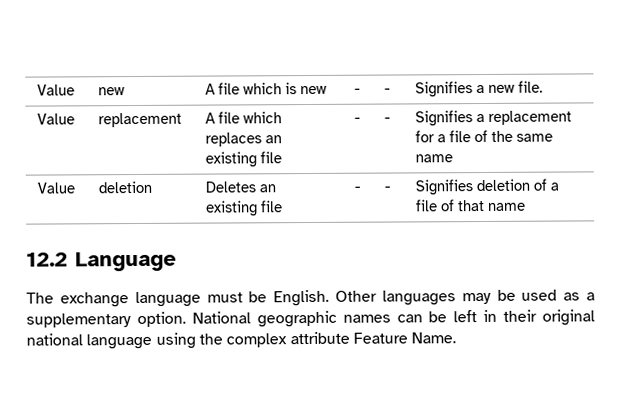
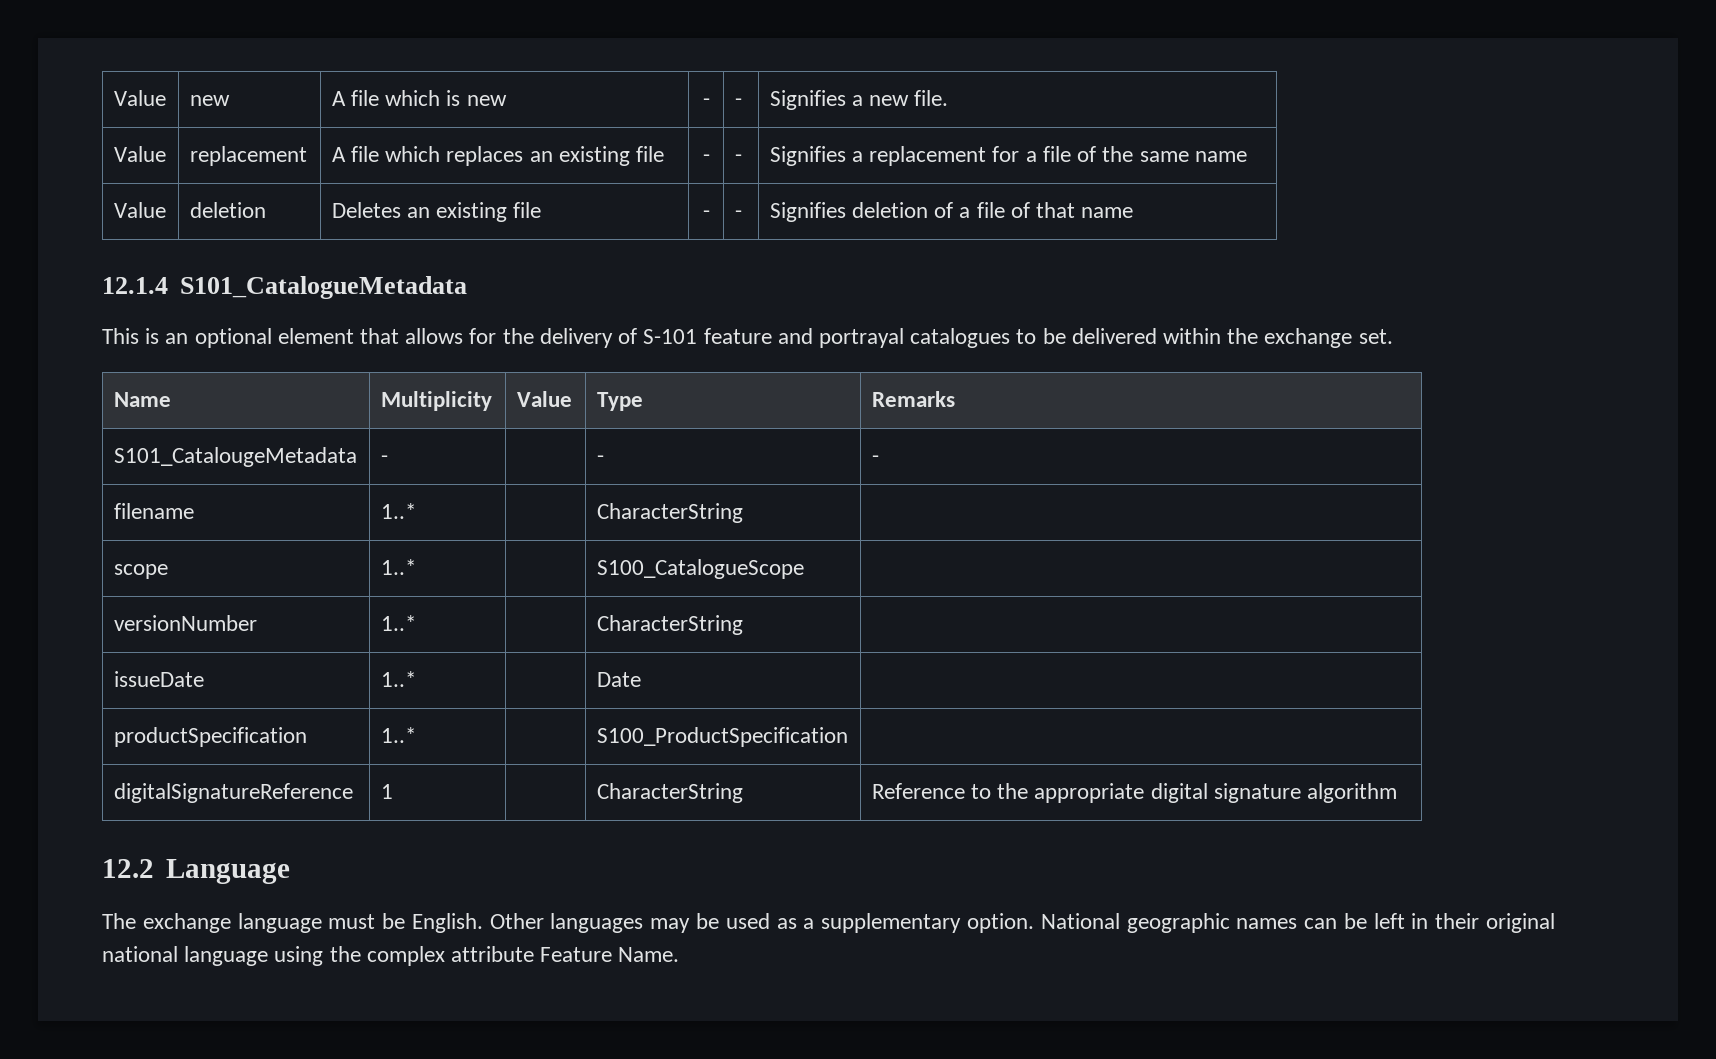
+ 12.1.4 S101_CatalogueMetadata
+ This is an optional element that allows for the delivery of S-101 feature and portrayal catalogues to be delivered within the exchange set.
+ Name | Multiplicity | Value | Type | Remarks
+ S101_CatalougeMetadata | - | | - | -
+ filename | 1..* | | CharacterString |
+ scope | 1..* | | S100_CatalogueScope |
+ versionNumber | 1..* | | CharacterString |
+ issueDate | 1..* | | Date |
+ productSpecification | 1..* | | S100_ProductSpecification |
+ digitalSignatureReference | 1 | | CharacterString | Reference to the appropriate digital signature algorithm

